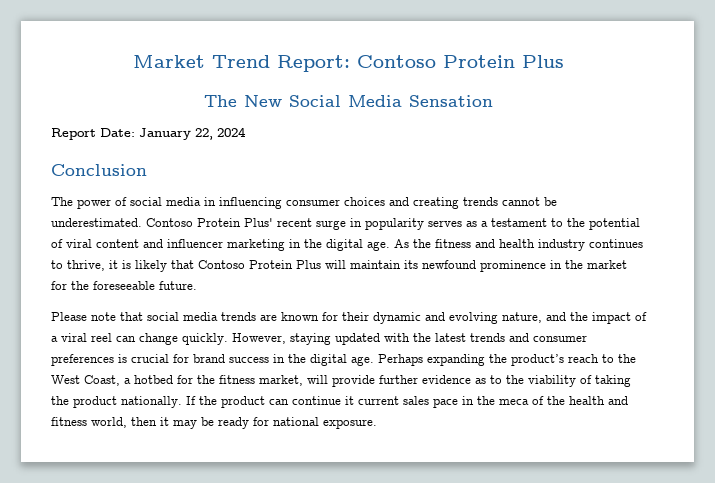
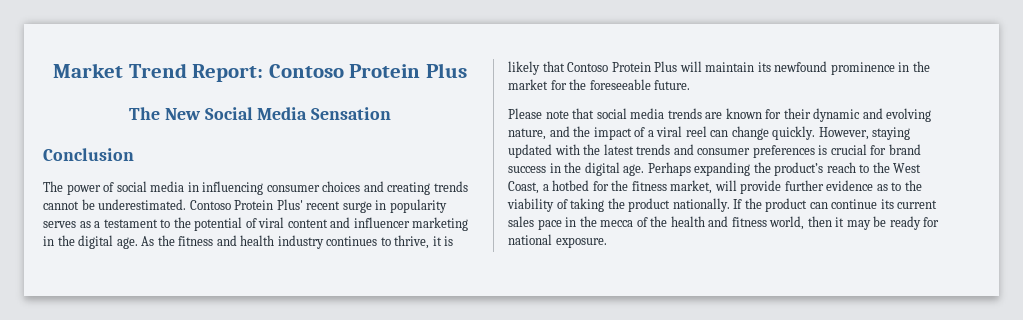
- Report Date: January 22, 2024
- If the product can continue it current sales pace in the meca of the health and fitness world, then it may be ready for national exposure.
+ If the product can continue its current sales pace in the mecca of the health and fitness world, then it may be ready for national exposure.

